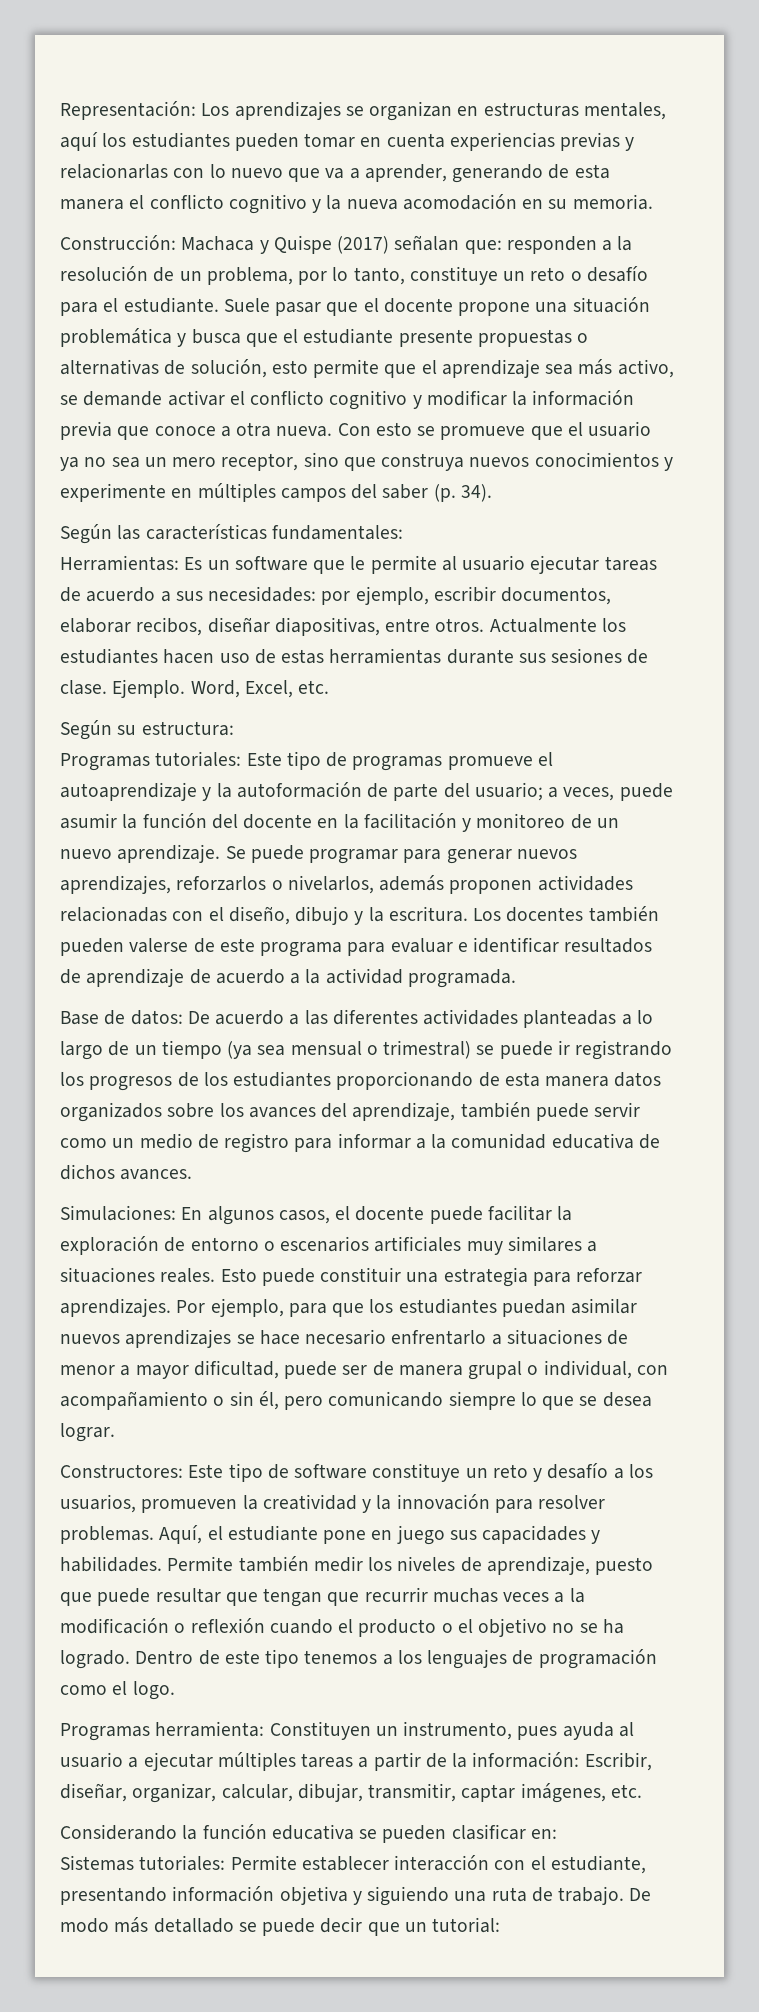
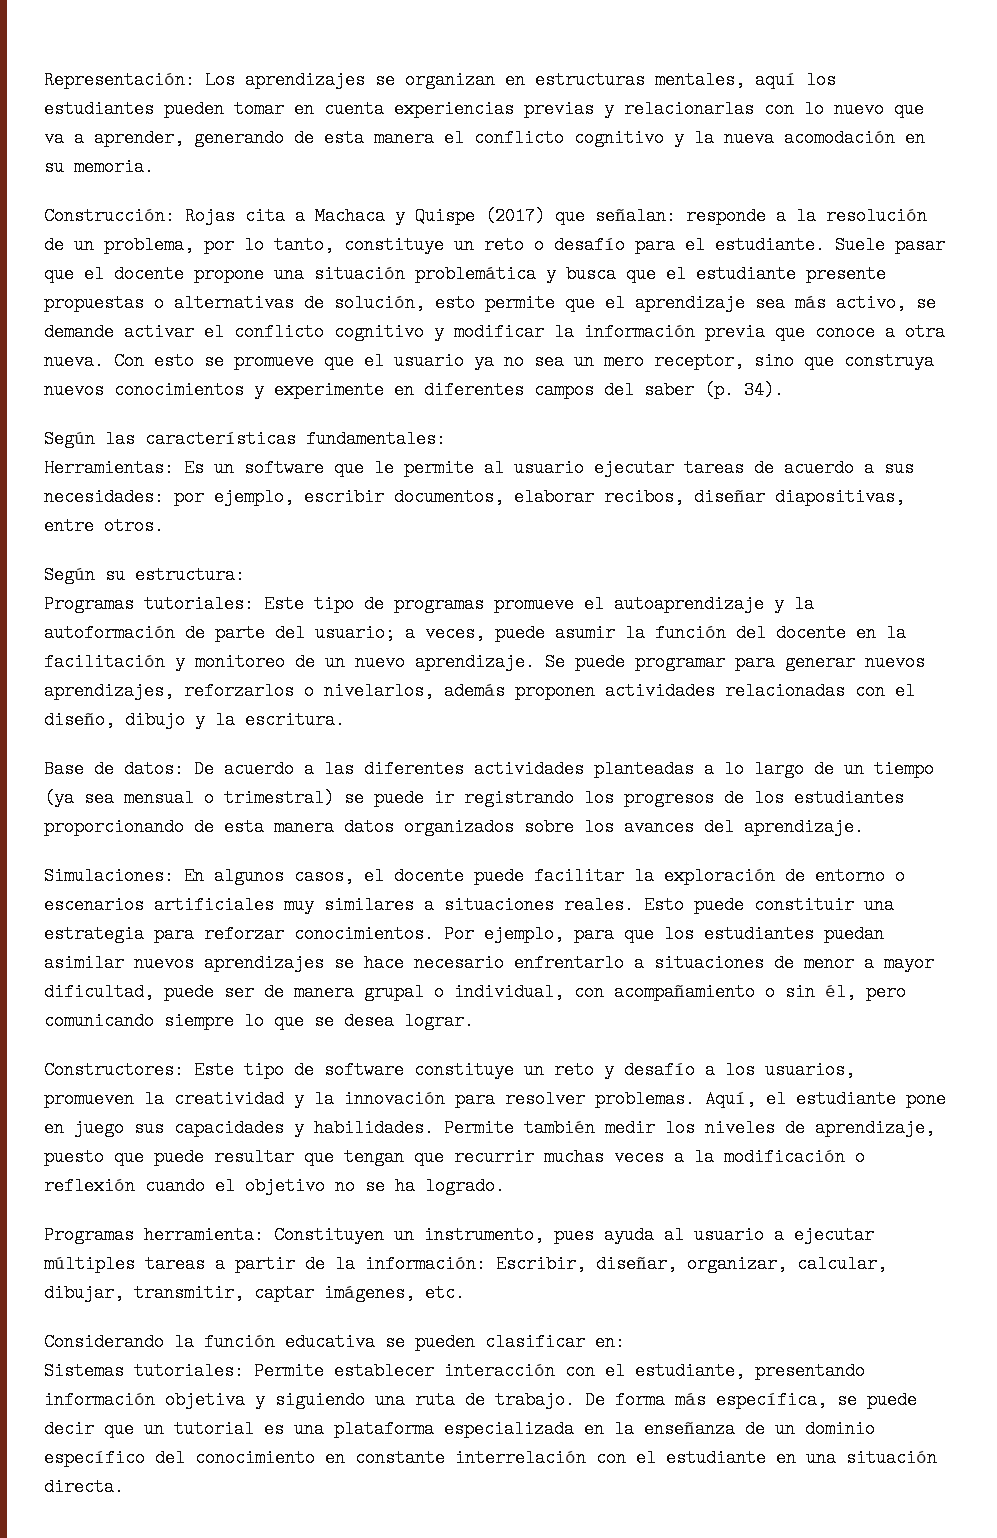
- Construcción: Machaca y Quispe (2017) señalan que: responden a la resolución de un problema, por lo tanto, constituye un reto o desafío para el estudiante.
+ Construcción: Rojas cita a Machaca y Quispe (2017) que señalan: responde a la resolución de un problema, por lo tanto, constituye un reto o desafío para el estudiante.
- Con esto se promueve que el usuario ya no sea un mero receptor, sino que construya nuevos conocimientos y experimente en múltiples campos del saber (p. 34).
+ Con esto se promueve que el usuario ya no sea un mero receptor, sino que construya nuevos conocimientos y experimente en diferentes campos del saber (p. 34).
- Actualmente los estudiantes hacen uso de estas herramientas durante sus sesiones de clase. Ejemplo. Word, Excel, etc.
- Los docentes también pueden valerse de este programa para evaluar e identificar resultados de aprendizaje de acuerdo a la actividad programada.
- Base de datos: De acuerdo a las diferentes actividades planteadas a lo largo de un tiempo (ya sea mensual o trimestral) se puede ir registrando los progresos de los estudiantes proporcionando de esta manera datos organizados sobre los avances del aprendizaje, también puede servir como un medio de registro para informar a la comunidad educativa de dichos avances.
+ Base de datos: De acuerdo a las diferentes actividades planteadas a lo largo de un tiempo (ya sea mensual o trimestral) se puede ir registrando los progresos de los estudiantes proporcionando de esta manera datos organizados sobre los avances del aprendizaje.
- Esto puede constituir una estrategia para reforzar aprendizajes.
+ Esto puede constituir una estrategia para reforzar conocimientos.
- Permite también medir los niveles de aprendizaje, puesto que puede resultar que tengan que recurrir muchas veces a la modificación o reflexión cuando el producto o el objetivo no se ha logrado. Dentro de este tipo tenemos a los lenguajes de programación como el logo.
+ Permite también medir los niveles de aprendizaje, puesto que puede resultar que tengan que recurrir muchas veces a la modificación o reflexión cuando el objetivo no se ha logrado.
- De modo más detallado se puede decir que un tutorial:
+ De forma más específica, se puede decir que un tutorial es una plataforma especializada en la enseñanza de un dominio específico del conocimiento en constante interrelación con el estudiante en una situación directa.

